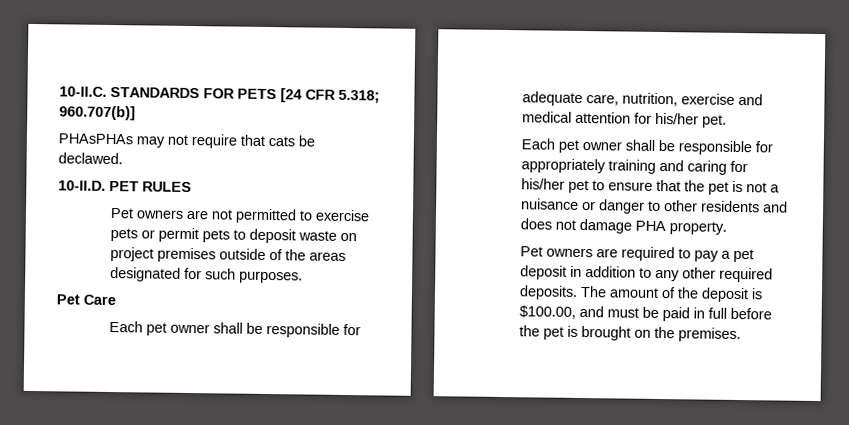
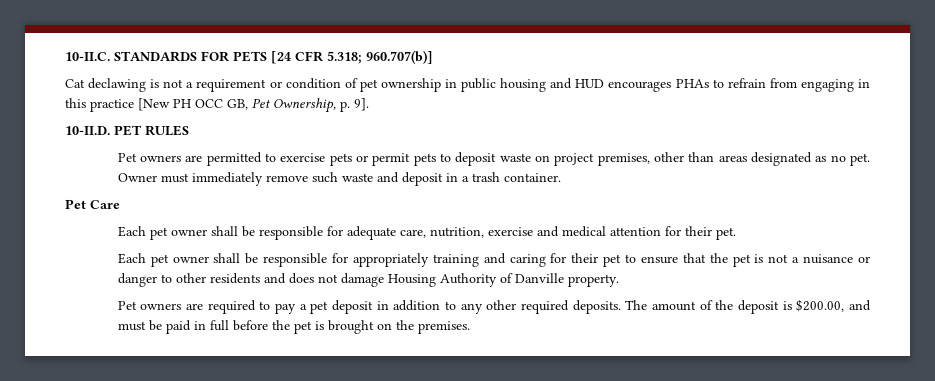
- PHAsPHAs may not require that cats be declawed.
+ Cat declawing is not a requirement or condition of pet ownership in public housing and HUD encourages PHAs to refrain from engaging in this practice [New PH OCC GB, Pet Ownership, p. 9].
- Pet owners are not permitted to exercise pets or permit pets to deposit waste on project premises outside of the areas designated for such purposes.
+ Pet owners are permitted to exercise pets or permit pets to deposit waste on project premises, other than areas designated as no pet. Owner must immediately remove such waste and deposit in a trash container.
- Each pet owner shall be responsible for adequate care, nutrition, exercise and medical attention for his/her pet.
+ Each pet owner shall be responsible for adequate care, nutrition, exercise and medical attention for their pet.
- Each pet owner shall be responsible for appropriately training and caring for his/her pet to ensure that the pet is not a nuisance or danger to other residents and does not damage PHA property.
+ Each pet owner shall be responsible for appropriately training and caring for their pet to ensure that the pet is not a nuisance or danger to other residents and does not damage Housing Authority of Danville property.
- The amount of the deposit is $100.00, and must be paid in full before the pet is brought on the premises.
+ The amount of the deposit is $200.00, and must be paid in full before the pet is brought on the premises.

